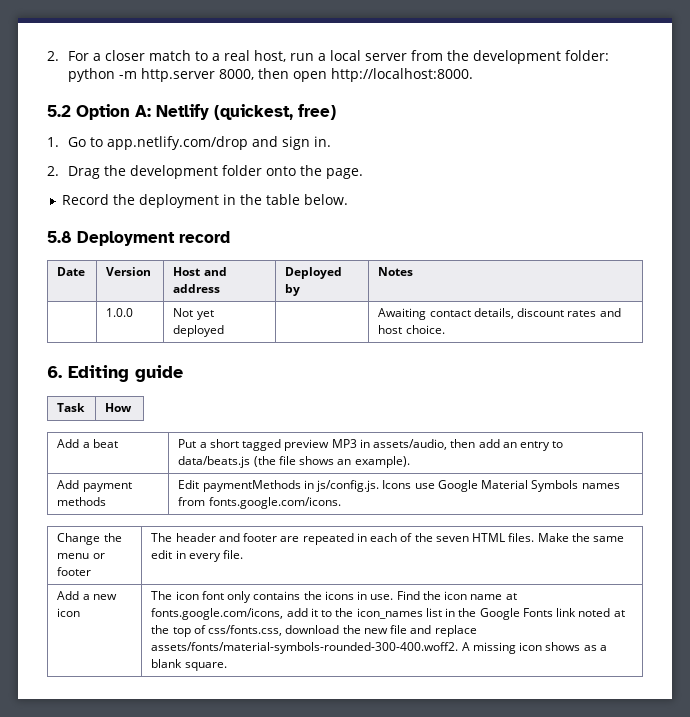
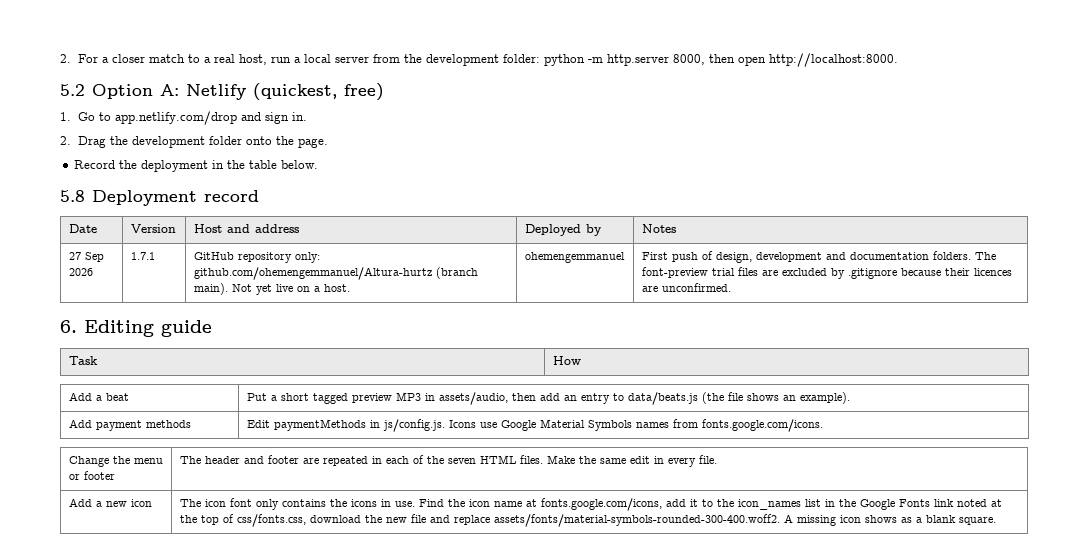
- | 1.0.0 | Not yet deployed | | Awaiting contact details, discount rates and host choice.
+ 27 Sep 2026 | 1.7.1 | GitHub repository only: github.com/ohemengemmanuel/Altura-hurtz (branch main). Not yet live on a host. | ohemengemmanuel | First push of design, development and documentation folders. The font-preview trial files are excluded by .gitignore because their licences are unconfirmed.

